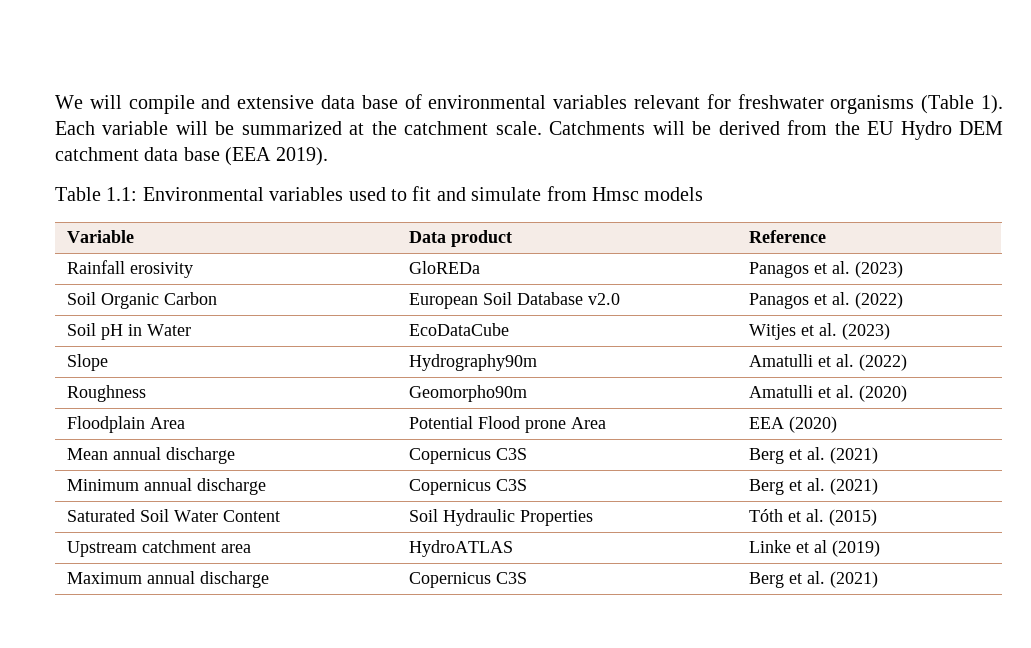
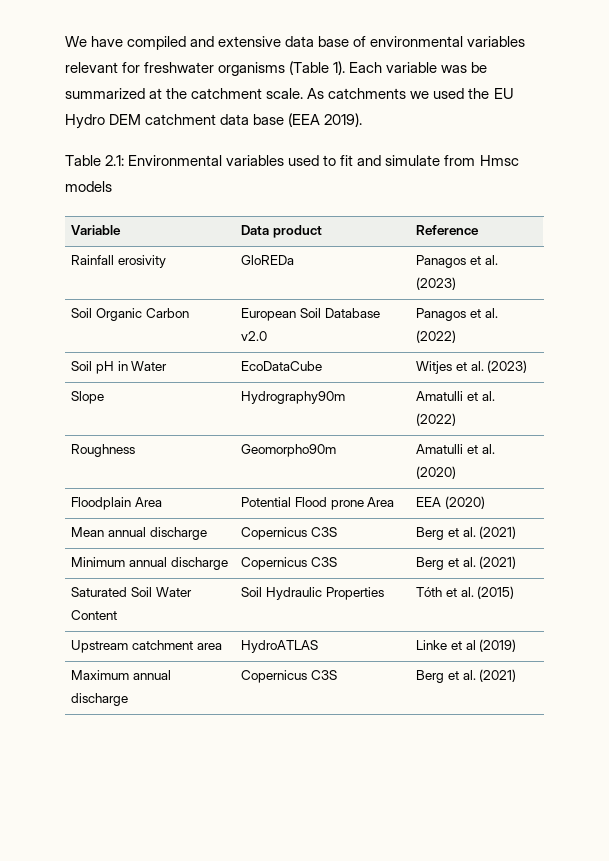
- We will compile and extensive data base of environmental variables relevant for freshwater organisms (Table 1).
+ We have compiled and extensive data base of environmental variables relevant for freshwater organisms (Table 1).
- Each variable will be summarized at the catchment scale.
+ Each variable was be summarized at the catchment scale.
- Catchments will be derived from the EU Hydro DEM catchment data base (EEA 2019).
+ As catchments we used the EU Hydro DEM catchment data base (EEA 2019).
- Table 1.1: Environmental variables used to fit and simulate from Hmsc models
+ Table 2.1: Environmental variables used to fit and simulate from Hmsc models

